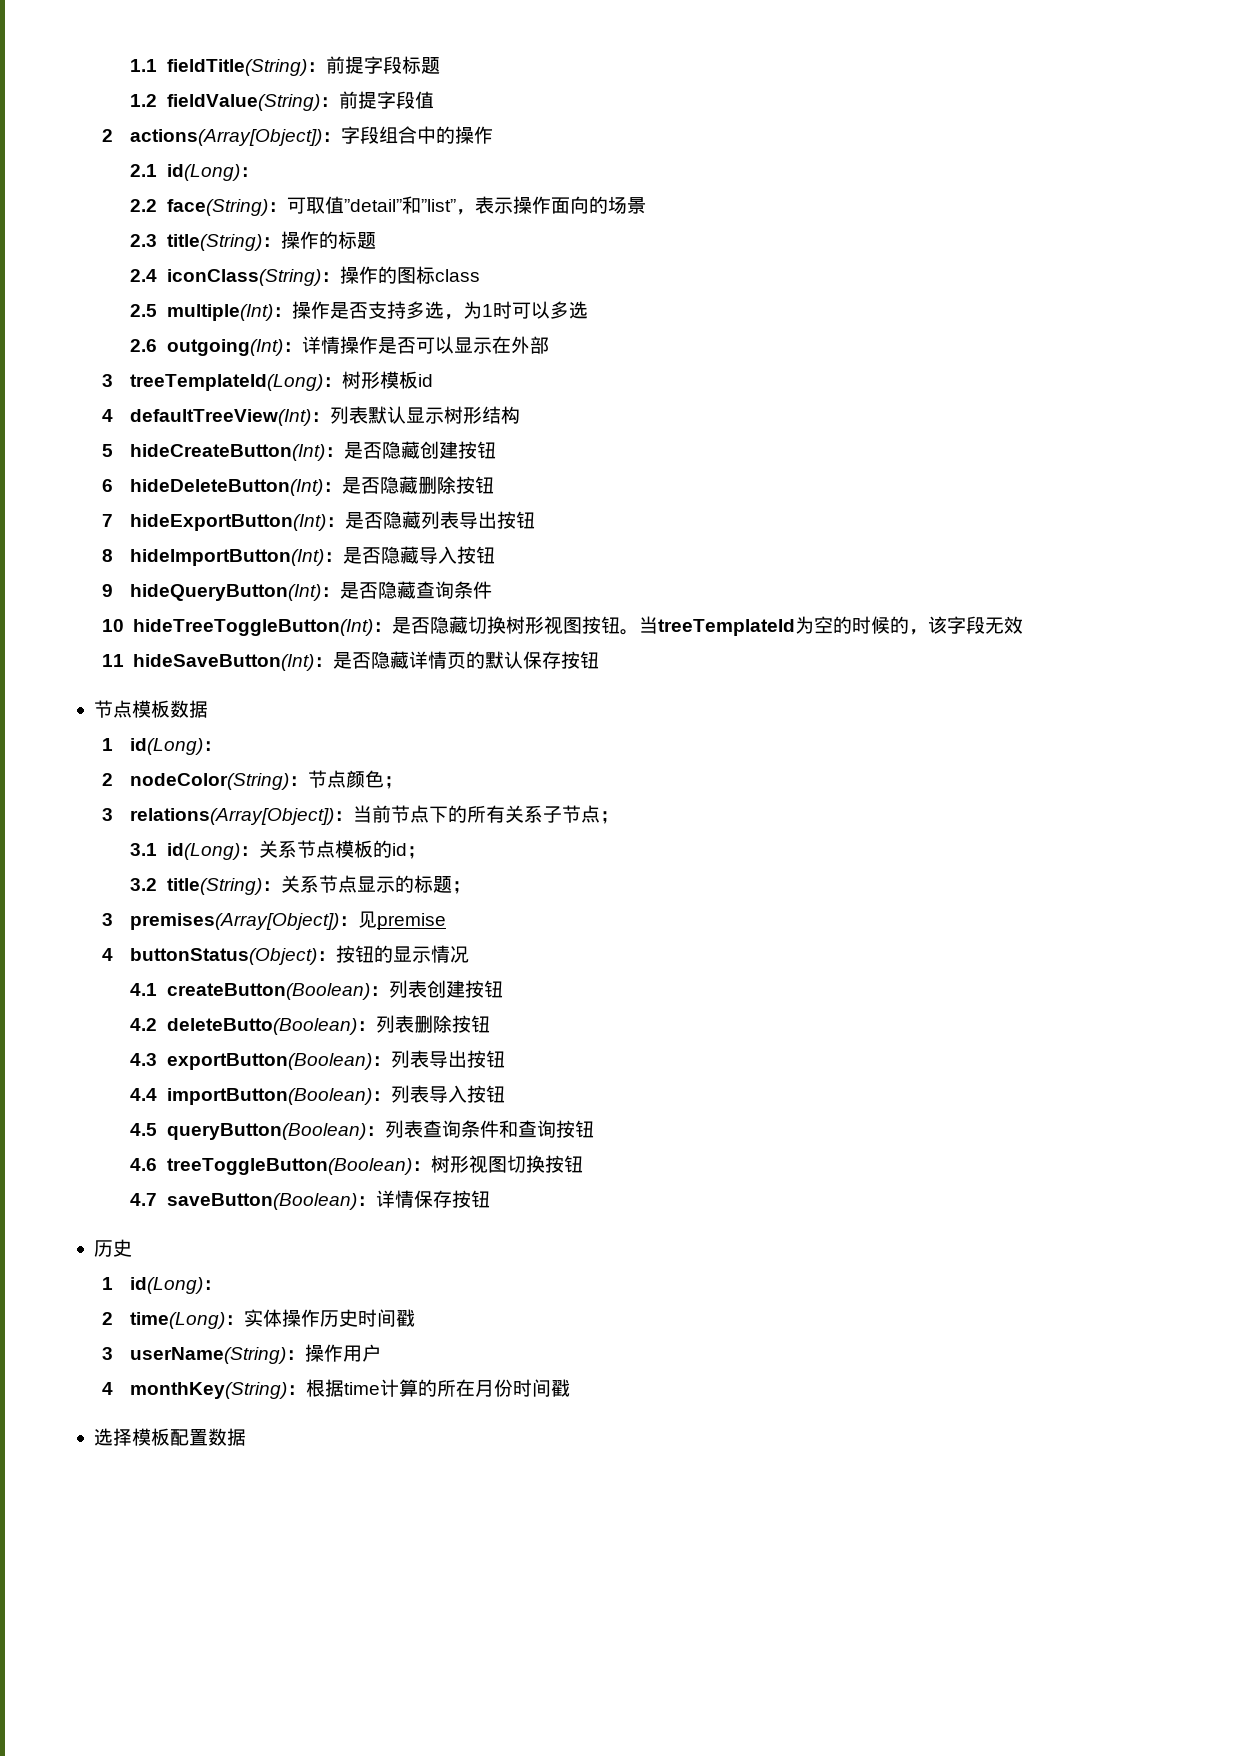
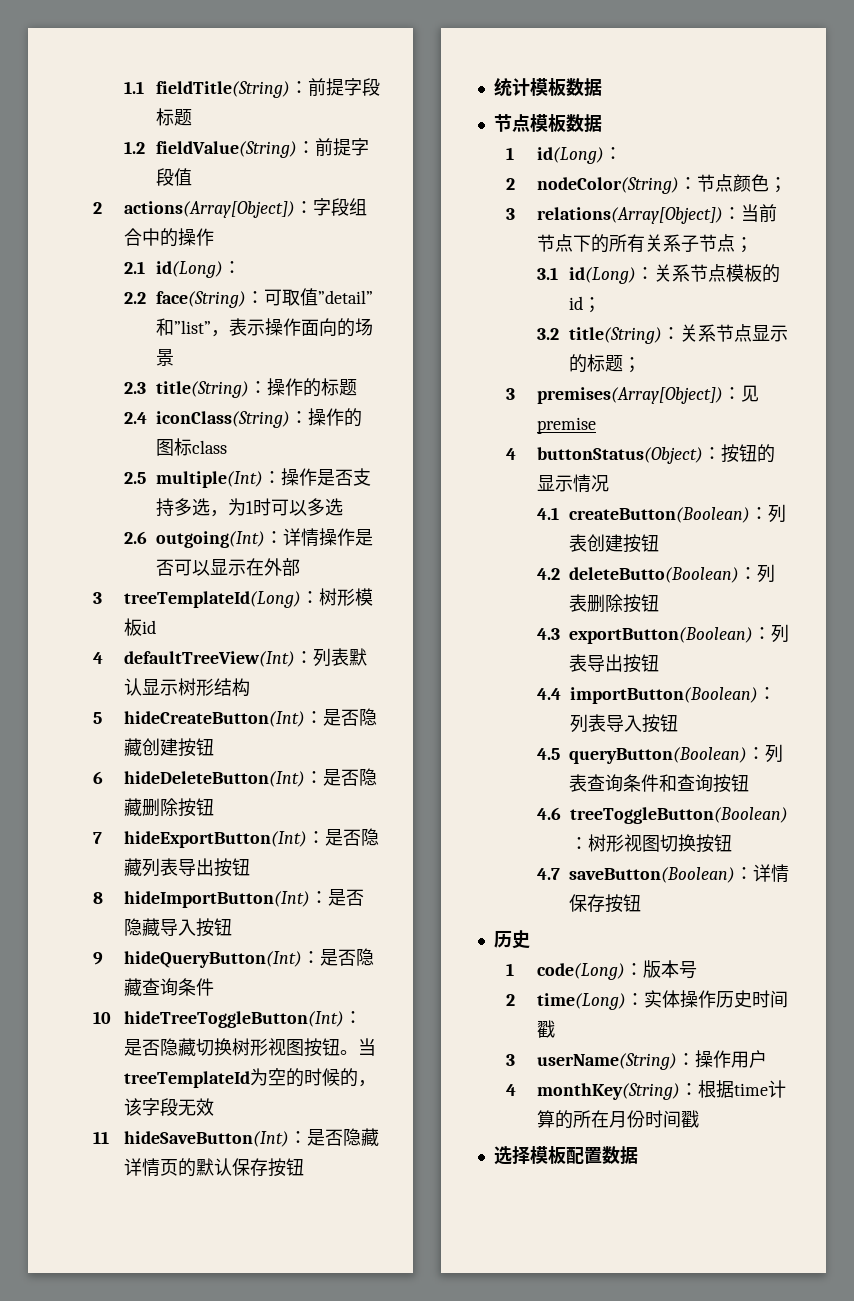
+ 统计模板数据
  4.7 saveButton(Boolean)：详情保存按钮
  历史
- 1 id(Long)：
+ 1 code(Long)：版本号

